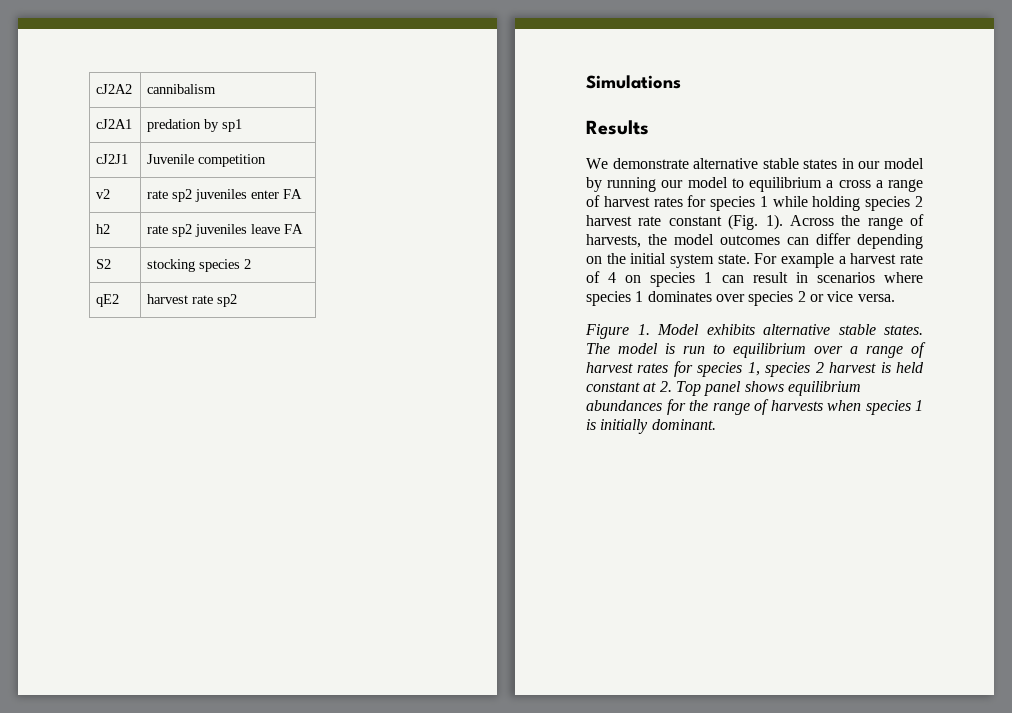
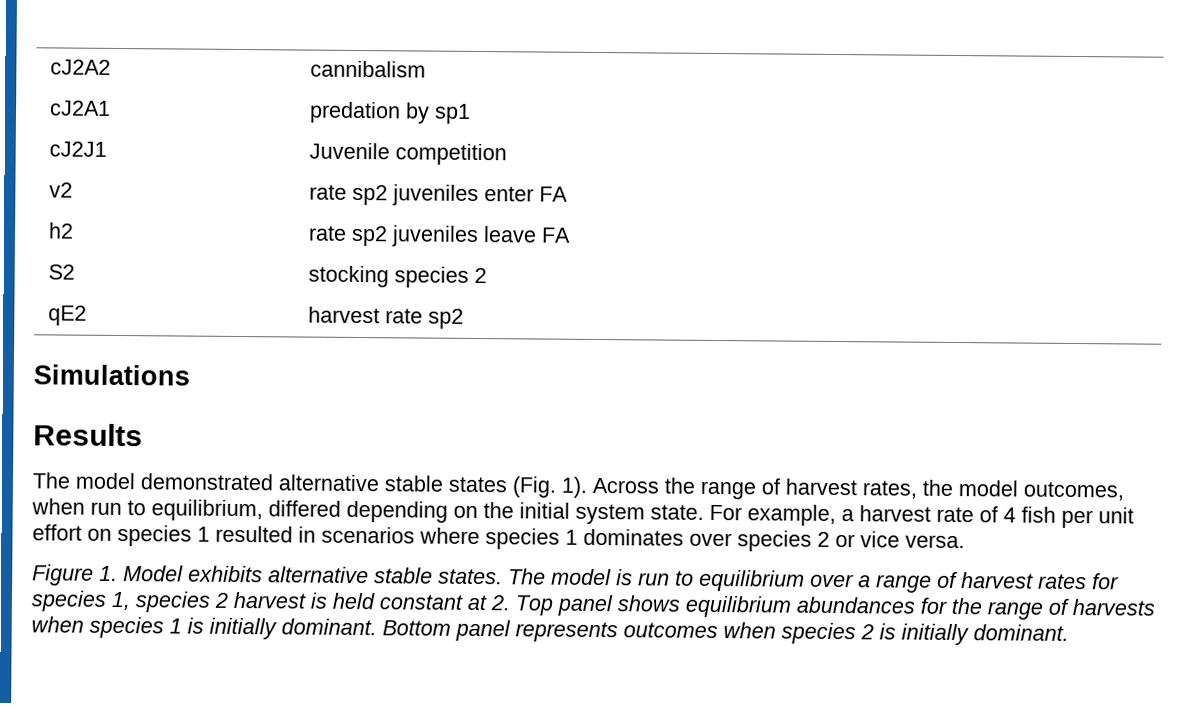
- We demonstrate alternative stable states in our model by running our model to equilibrium a cross a range of harvest rates for species 1 while holding species 2 harvest rate constant (Fig. 1).
+ The model demonstrated alternative stable states (Fig. 1).
- Across the range of harvests, the model outcomes can differ depending on the initial system state.
+ Across the range of harvest rates, the model outcomes, when run to equilibrium, differed depending on the initial system state.
- For example a harvest rate of 4 on species 1 can result in scenarios where species 1 dominates over species 2 or vice versa.
+ For example, a harvest rate of 4 fish per unit effort on species 1 resulted in scenarios where species 1 dominates over species 2 or vice versa.
+ Bottom panel represents outcomes when species 2 is initially dominant.

